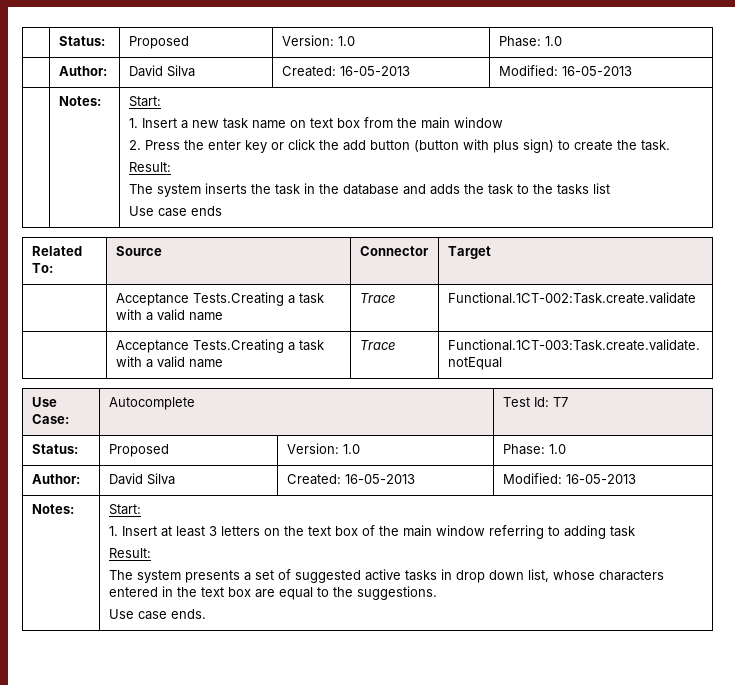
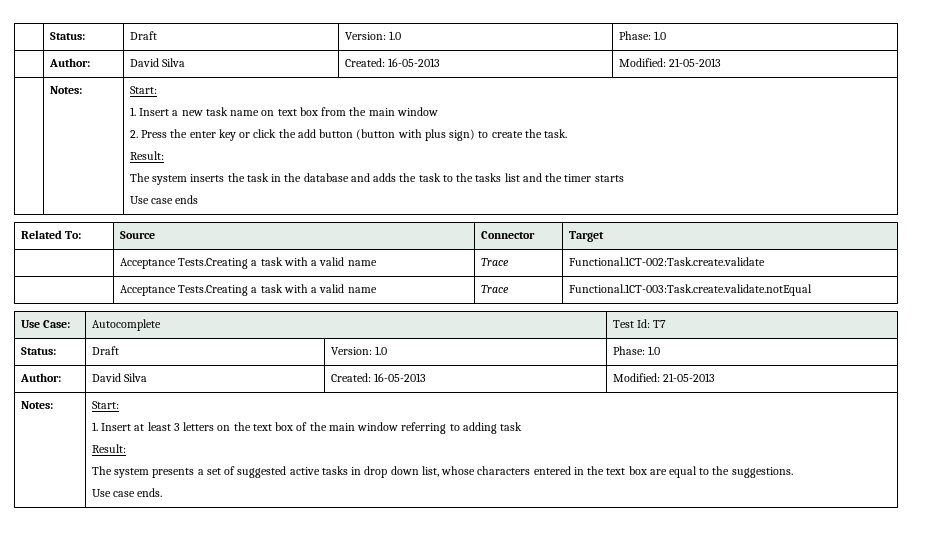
- | Status: | Proposed | Version: 1.0 | Phase: 1.0
+ | Status: | Draft | Version: 1.0 | Phase: 1.0
- | Author: | David Silva | Created: 16-05-2013 | Modified: 16-05-2013
+ | Author: | David Silva | Created: 16-05-2013 | Modified: 21-05-2013
- The system inserts the task in the database and adds the task to the tasks list
+ The system inserts the task in the database and adds the task to the tasks list and the timer starts
  Use Case: | Autocomplete | Test Id: T7
- Status: | Proposed | Version: 1.0 | Phase: 1.0
- Author: | David Silva | Created: 16-05-2013 | Modified: 16-05-2013
+ Status: | Draft | Version: 1.0 | Phase: 1.0
+ Author: | David Silva | Created: 16-05-2013 | Modified: 21-05-2013

